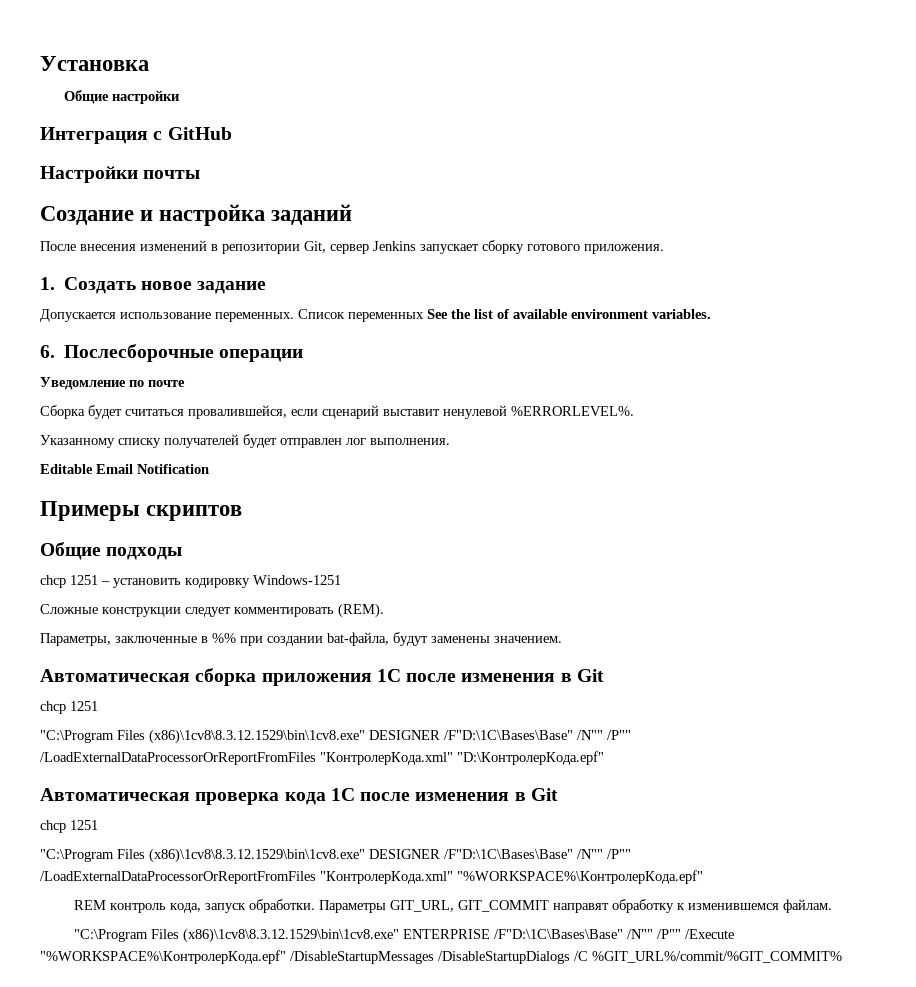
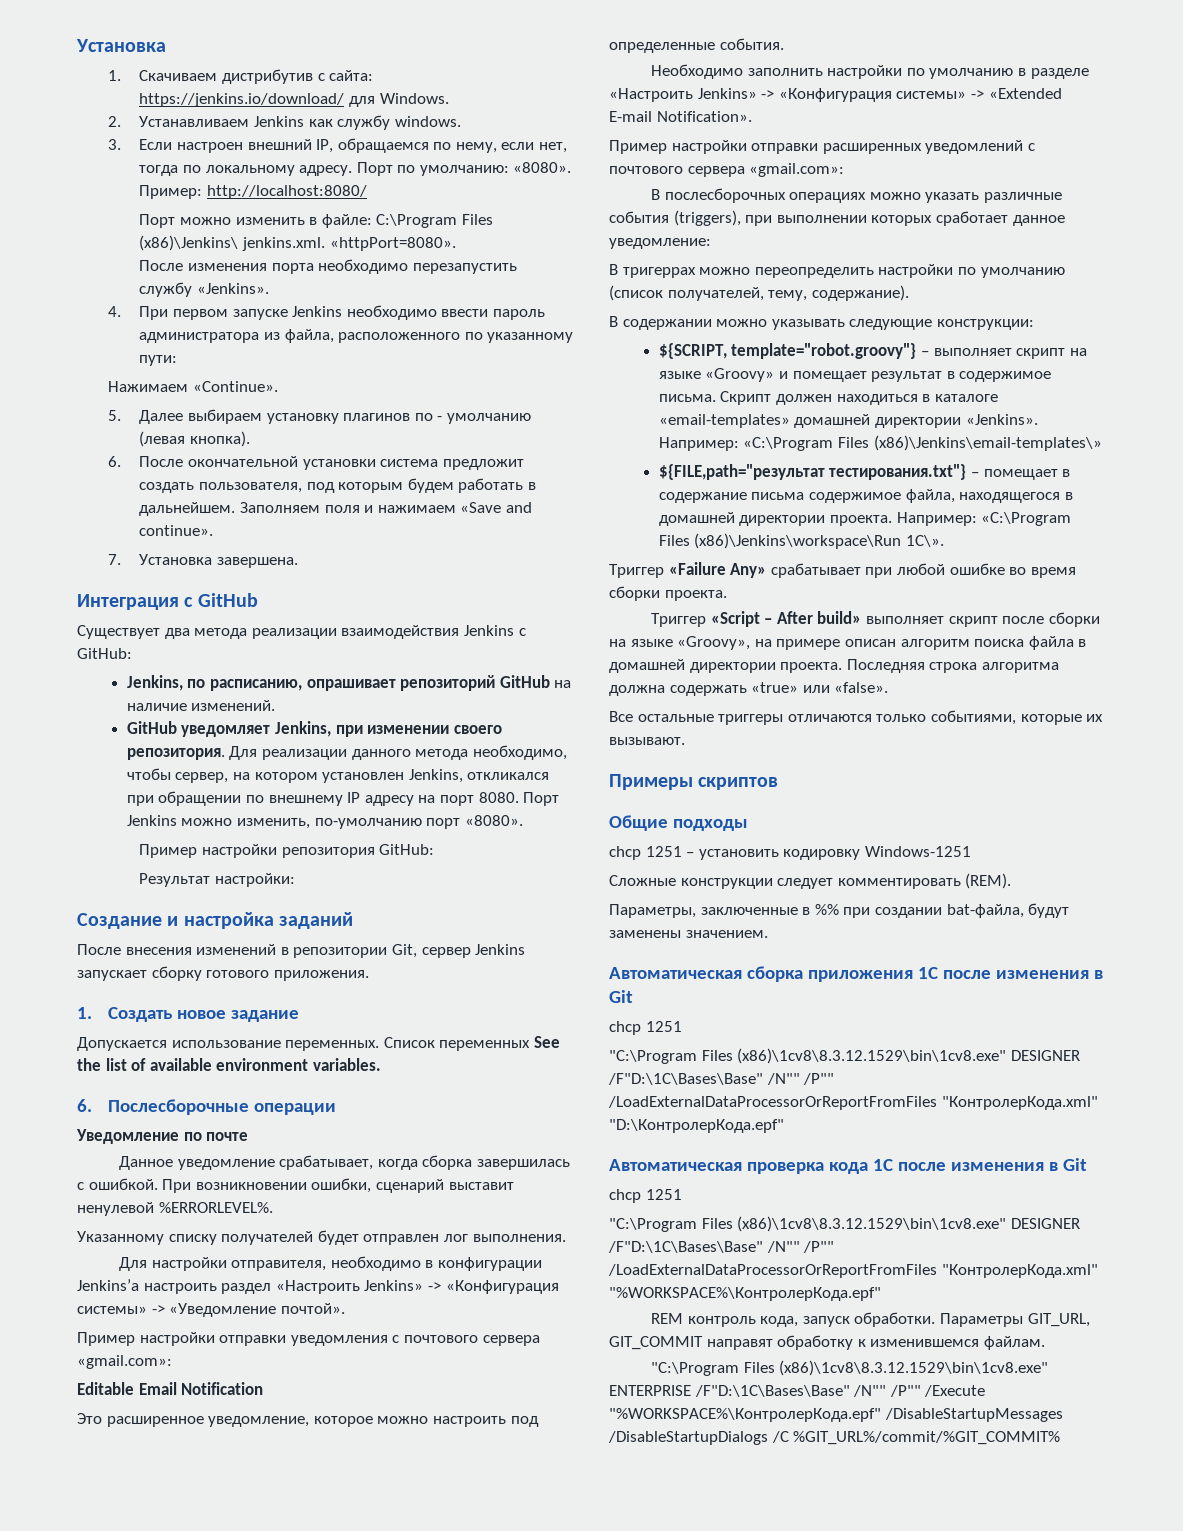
- Общие настройки
+ 1. Скачиваем дистрибутив с сайта: https://jenkins.io/download/ для Windows.
+ 2. Устанавливаем Jenkins как службу windows.
+ 3. Если настроен внешний IP, обращаемся по нему, если нет, тогда по локальному адресу. Порт по умолчанию: «8080». Пример: http://localhost:8080/
+ Порт можно изменить в файле: C:\Program Files (x86)\Jenkins\ jenkins.xml. «httpPort=8080».
+ После изменения порта необходимо перезапустить службу «Jenkins».
+ 4. При первом запуске Jenkins необходимо ввести пароль администратора из файла, расположенного по указанному пути:
+ Нажимаем «Continue».
+ 5. Далее выбираем установку плагинов по - умолчанию (левая кнопка).
+ 6. После окончательной установки система предложит создать пользователя, под которым будем работать в дальнейшем. Заполняем поля и нажимаем «Save and continue».
+ 7. Установка завершена.
  Интеграция с GitHub
- Настройки почты
+ Существует два метода реализации взаимодействия Jenkins с GitHub:
+ Jenkins, по расписанию, опрашивает репозиторий GitHub на наличие изменений.
+ GitHub уведомляет Jenkins, при изменении своего репозитория. Для реализации данного метода необходимо, чтобы сервер, на котором установлен Jenkins, откликался при обращении по внешнему IP адресу на порт 8080. Порт Jenkins можно изменить, по-умолчанию порт «8080».
+ Пример настройки репозитория GitHub:
+ Результат настройки:
- Cборка будет считаться провалившейся, если сценарий выставит ненулевой %ERRORLEVEL%.
+ Данное уведомление срабатывает, когда сборка завершилась с ошибкой. При возникновении ошибки, сценарий выставит ненулевой %ERRORLEVEL%.
+ Для настройки отправителя, необходимо в конфигурации Jenkins’а настроить раздел «Настроить Jenkins» -> «Конфигурация системы» -> «Уведомление почтой».
+ Пример настройки отправки уведомления с почтового сервера «gmail.com»:
  Editable Email Notification
+ Это расширенное уведомление, которое можно настроить под определенные события.
+ Необходимо заполнить настройки по умолчанию в разделе «Настроить Jenkins» -> «Конфигурация системы» -> «Extended E-mail Notification».
+ Пример настройки отправки расширенных уведомлений с почтового сервера «gmail.com»:
+ В послесборочных операциях можно указать различные события (triggers), при выполнении которых сработает данное уведомление:
+ В тригеррах можно переопределить настройки по умолчанию (список получателей, тему, содержание).
+ В содержании можно указывать следующие конструкции:
+ ${SCRIPT, template="robot.groovy"} – выполняет скрипт на языке «Groovy» и помещает результат в содержимое письма. Скрипт должен находиться в каталоге «email-templates» домашней директории «Jenkins». Например: «C:\Program Files (x86)\Jenkins\email-templates\»
+ ${FILE,path="результат тестирования.txt"} – помещает в содержание письма содержимое файла, находящегося в домашней директории проекта. Например: «C:\Program Files (x86)\Jenkins\workspace\Run 1C\».
+ Триггер «Failure Any» срабатывает при любой ошибке во время сборки проекта.
+ Триггер «Script – After build» выполняет скрипт после сборки на языке «Groovy», на примере описан алгоритм поиска файла в домашней директории проекта. Последняя строка алгоритма должна содержать «true» или «false».
+ Все остальные триггеры отличаются только событиями, которые их вызывают.

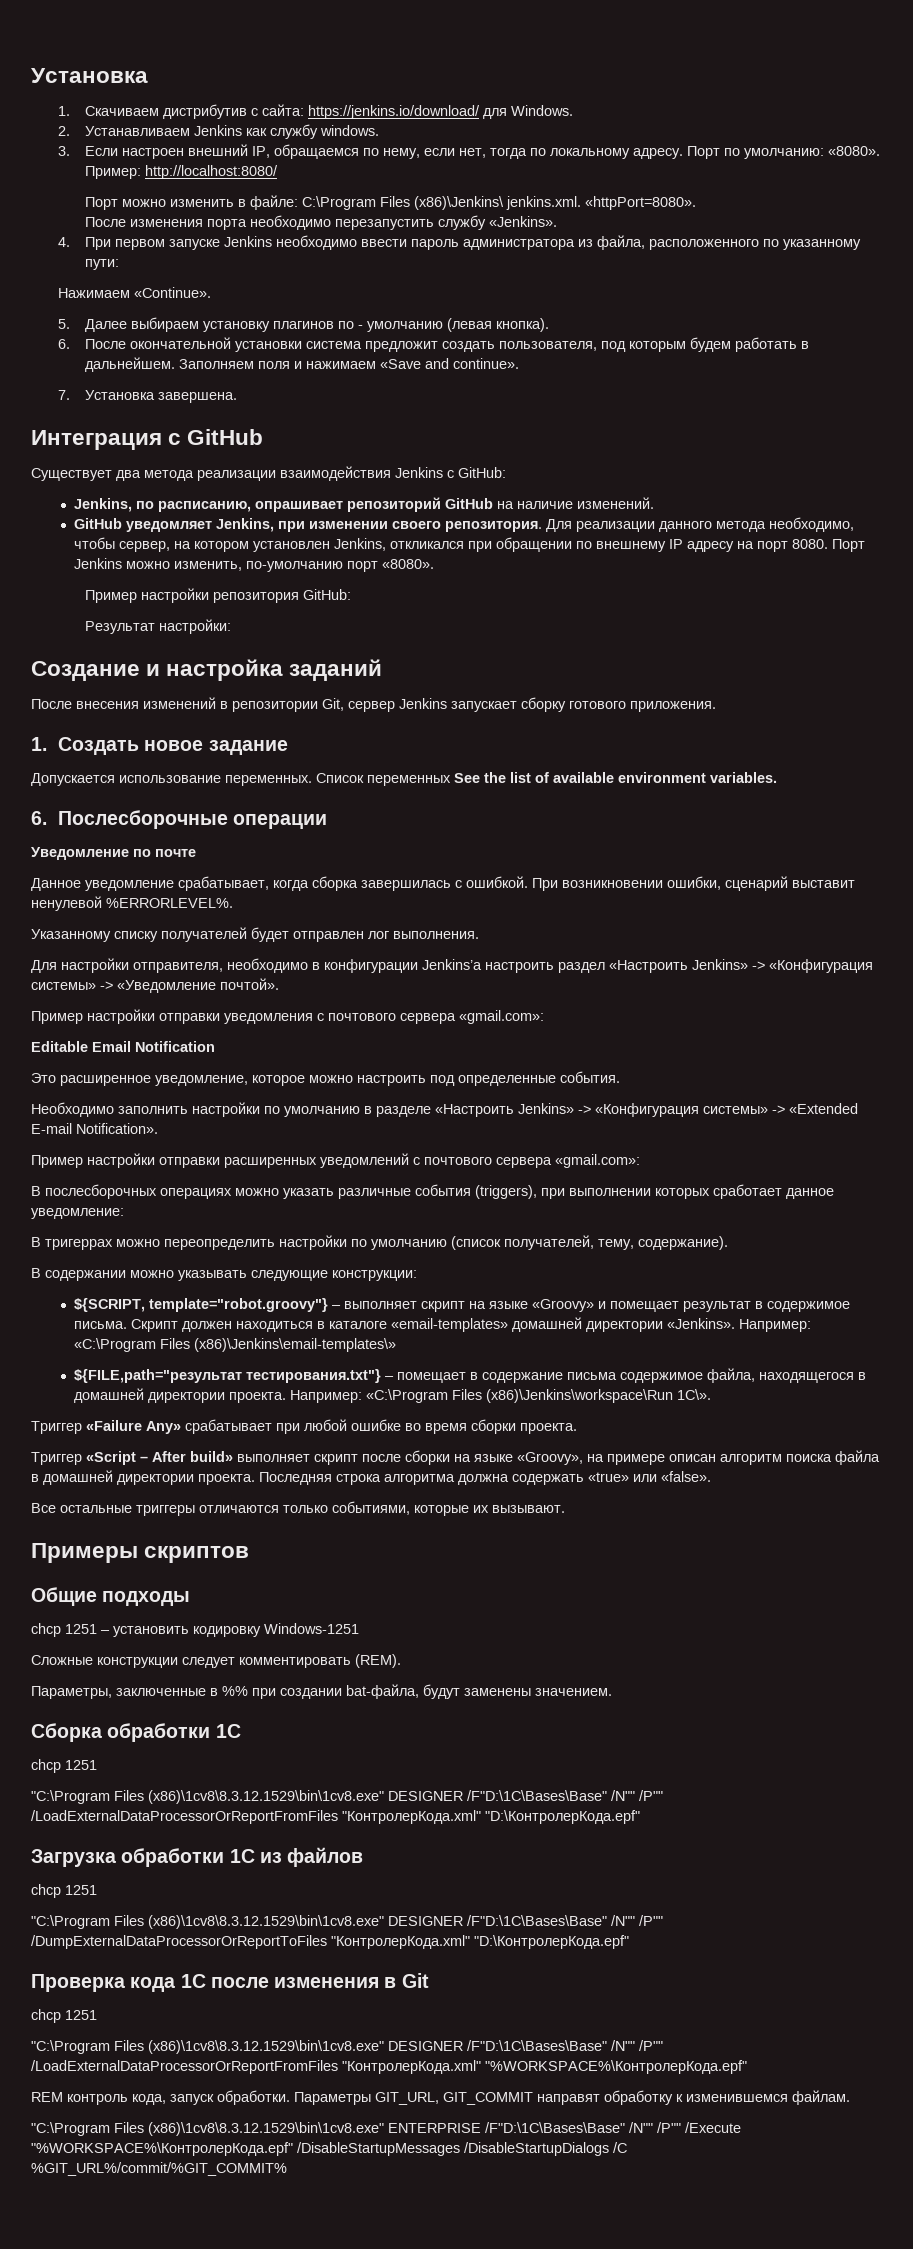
- Автоматическая сборка приложения 1С после изменения в Git
+ Сборка обработки 1С
- Автоматическая проверка кода 1С после изменения в Git
+ Загрузка обработки 1С из файлов
+ chcp 1251
+ "C:\Program Files (x86)\1cv8\8.3.12.1529\bin\1cv8.exe" DESIGNER /F"D:\1С\Bases\Base" /N"" /P"" /DumpExternalDataProcessorOrReportToFiles "КонтролерКода.xml" "D:\КонтролерКода.epf"
+ Проверка кода 1С после изменения в Git

